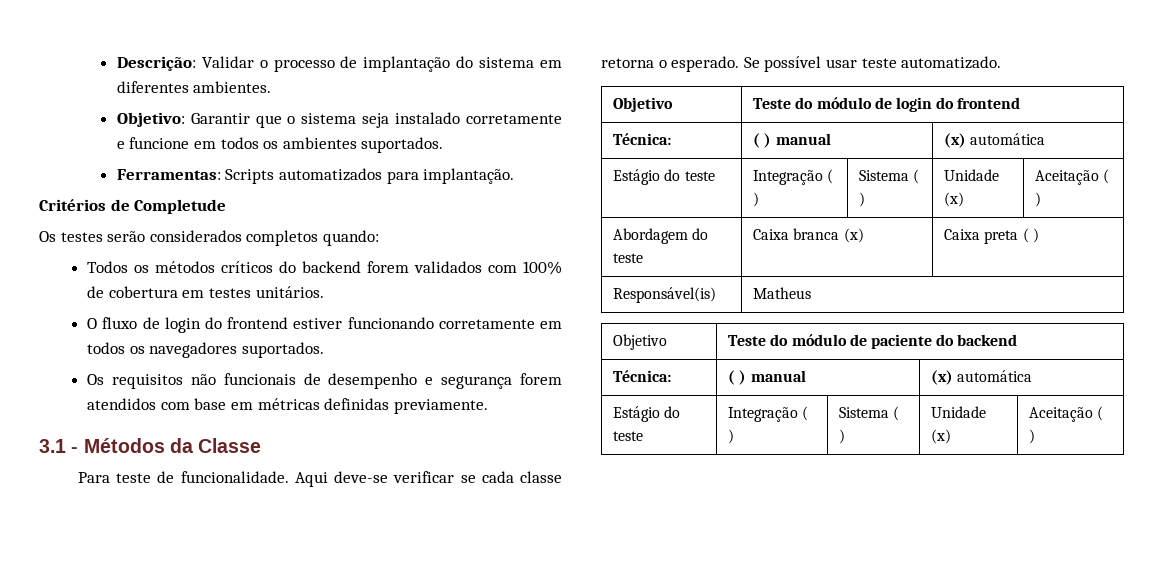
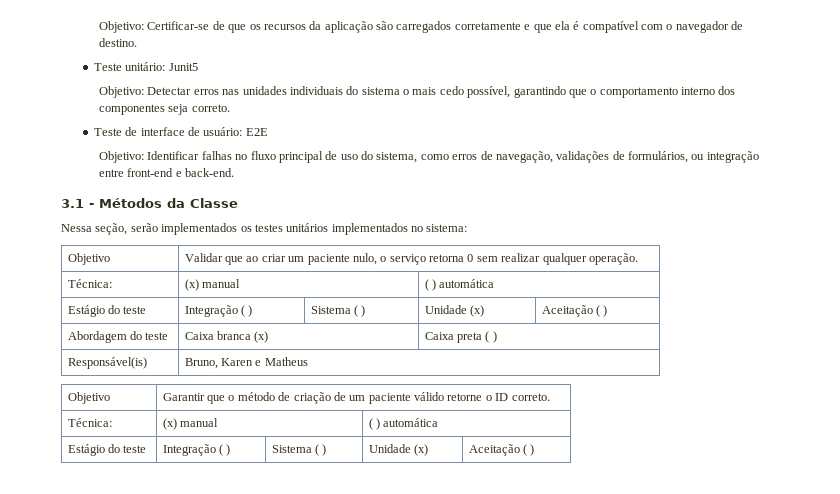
- Descrição: Validar o processo de implantação do sistema em diferentes ambientes.
- Objetivo: Garantir que o sistema seja instalado corretamente e funcione em todos os ambientes suportados.
- Ferramentas: Scripts automatizados para implantação.
- Critérios de Completude
- Os testes serão considerados completos quando:
- Todos os métodos críticos do backend forem validados com 100% de cobertura em testes unitários.
- O fluxo de login do frontend estiver funcionando corretamente em todos os navegadores suportados.
- Os requisitos não funcionais de desempenho e segurança forem atendidos com base em métricas definidas previamente.
+ Objetivo: Certificar-se de que os recursos da aplicação são carregados corretamente e que ela é compatível com o navegador de destino.
+ Teste unitário: Junit5
+ Objetivo: Detectar erros nas unidades individuais do sistema o mais cedo possível, garantindo que o comportamento interno dos componentes seja correto.
+ Teste de interface de usuário: E2E
+ Objetivo: Identificar falhas no fluxo principal de uso do sistema, como erros de navegação, validações de formulários, ou integração entre front-end e back-end.
- Para teste de funcionalidade. Aqui deve-se verificar se cada classe retorna o esperado. Se possível usar teste automatizado.
- Objetivo | Teste do módulo de login do frontend
- Técnica: | ( ) manual | (x) automática
+ Nessa seção, serão implementados os testes unitários implementados no sistema:
+ Objetivo | Validar que ao criar um paciente nulo, o serviço retorna 0 sem realizar qualquer operação.
+ Técnica: | (x) manual | ( ) automática
- Responsável(is) | Matheus
+ Responsável(is) | Bruno, Karen e Matheus
- Objetivo | Teste do módulo de paciente do backend
- Técnica: | ( ) manual | (x) automática
+ Objetivo | Garantir que o método de criação de um paciente válido retorne o ID correto.
+ Técnica: | (x) manual | ( ) automática

